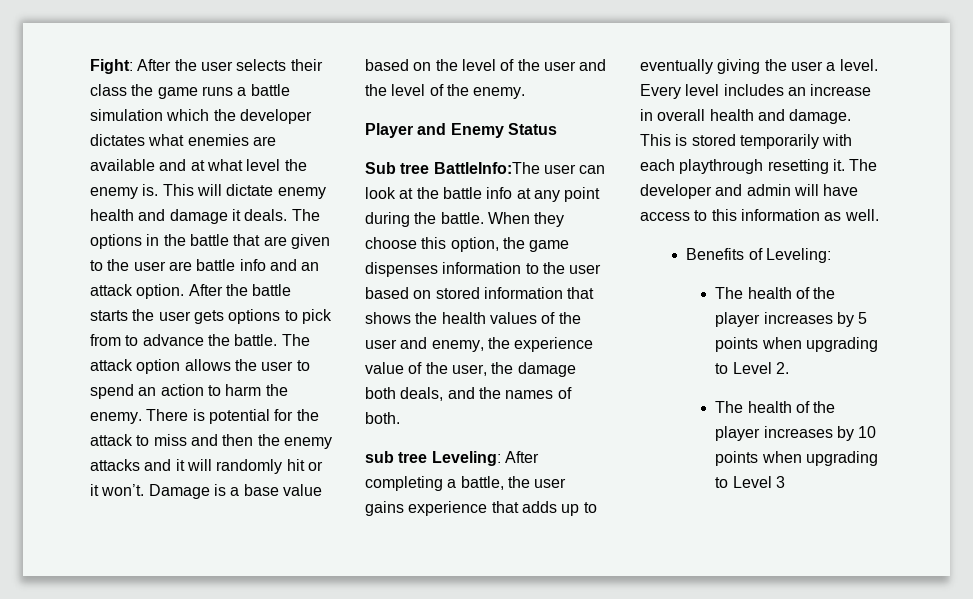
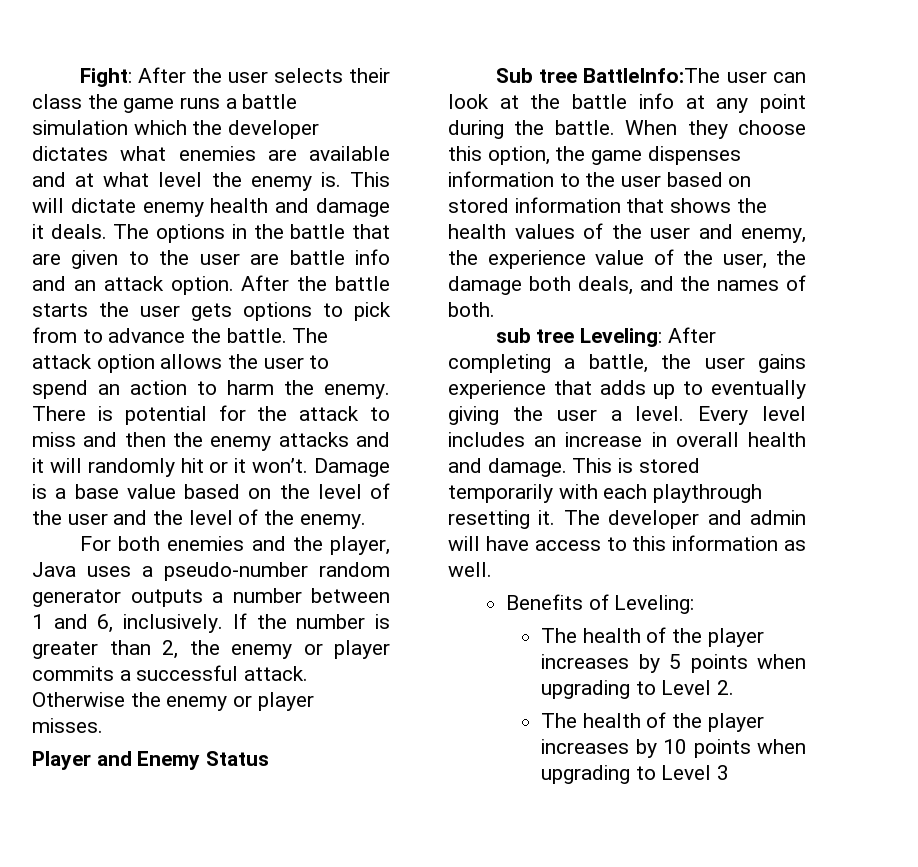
+ For both enemies and the player, Java uses a pseudo-number random generator outputs a number between 1 and 6, inclusively. If the number is greater than 2, the enemy or player commits a successful attack. Otherwise the enemy or player misses.

